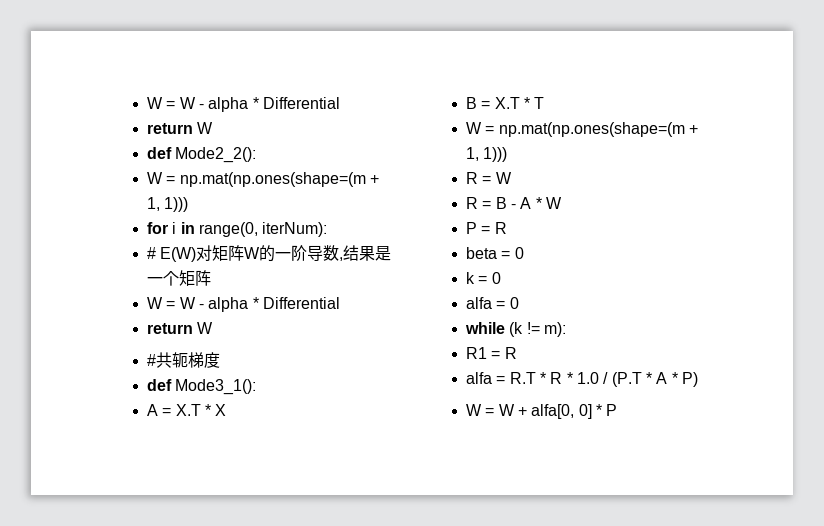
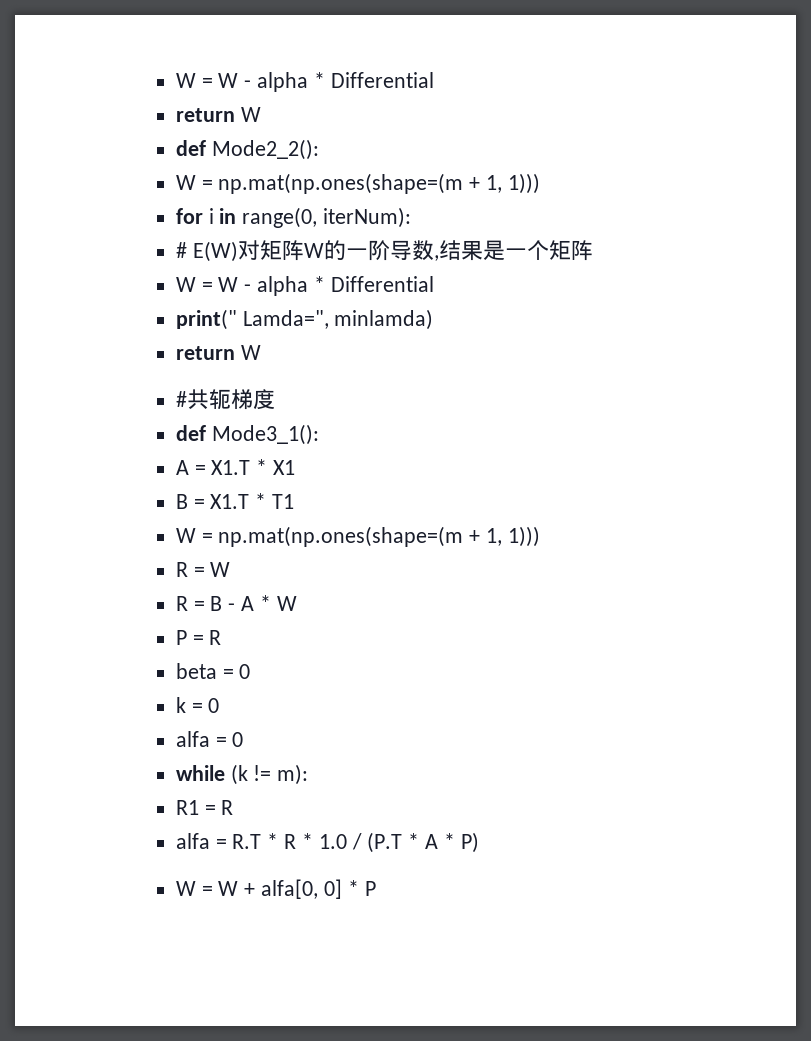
+ print(" Lamda=", minlamda)
- A = X.T * X
+ A = X1.T * X1
- B = X.T * T
+ B = X1.T * T1

